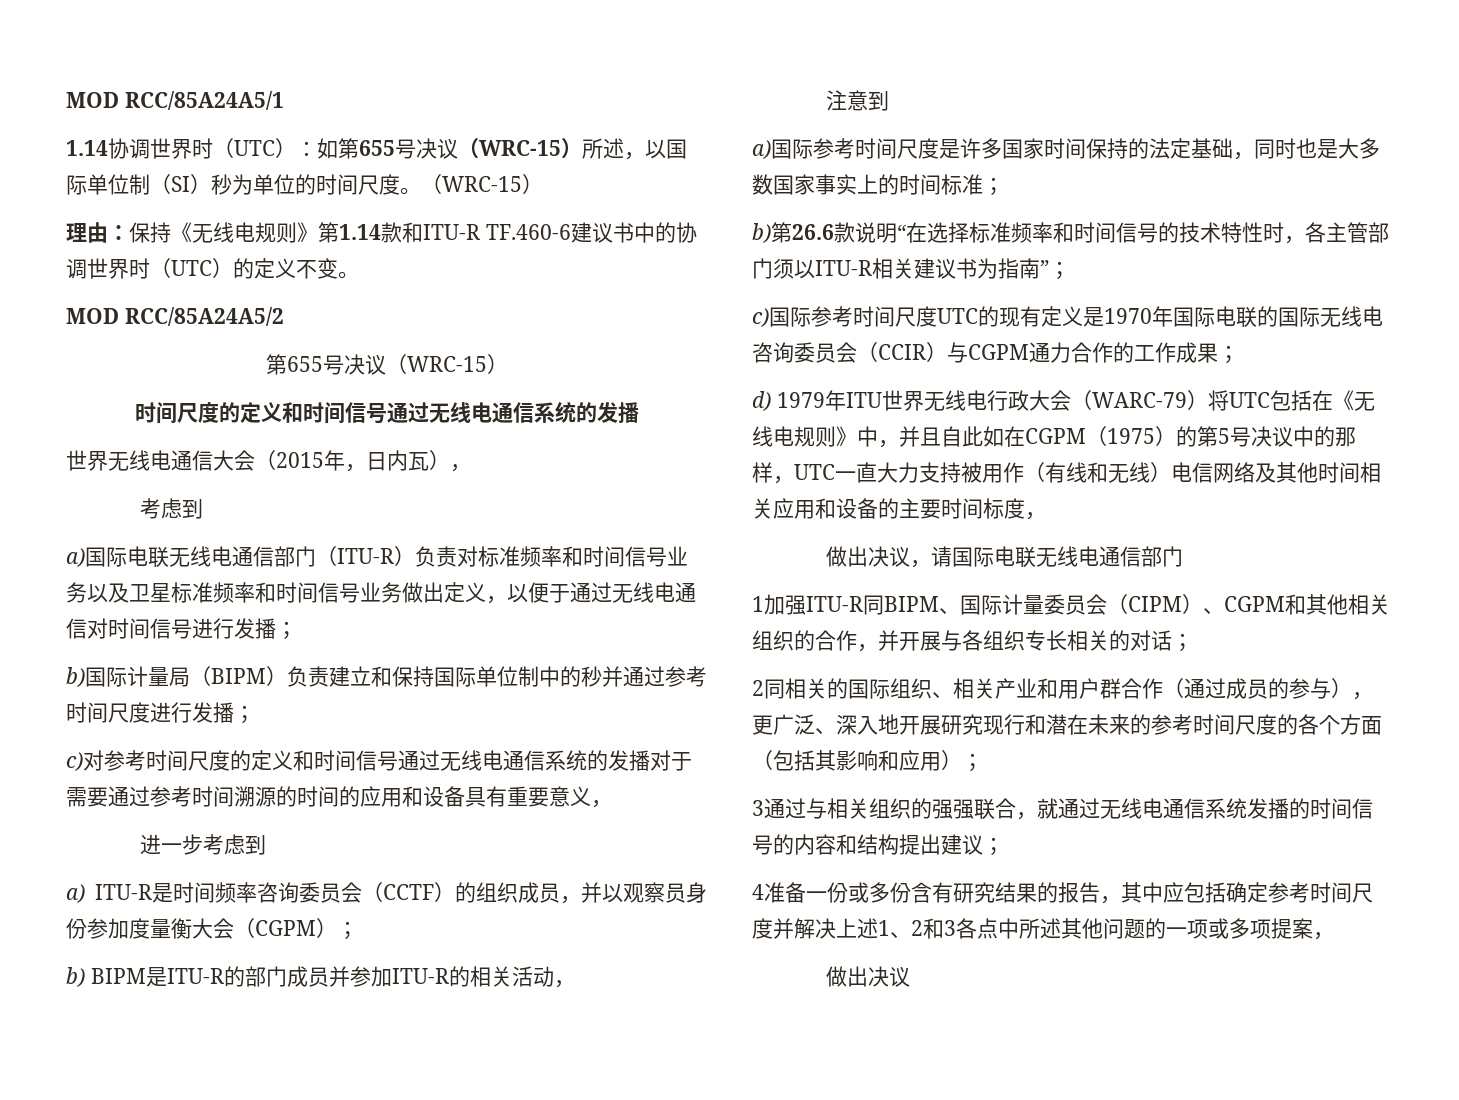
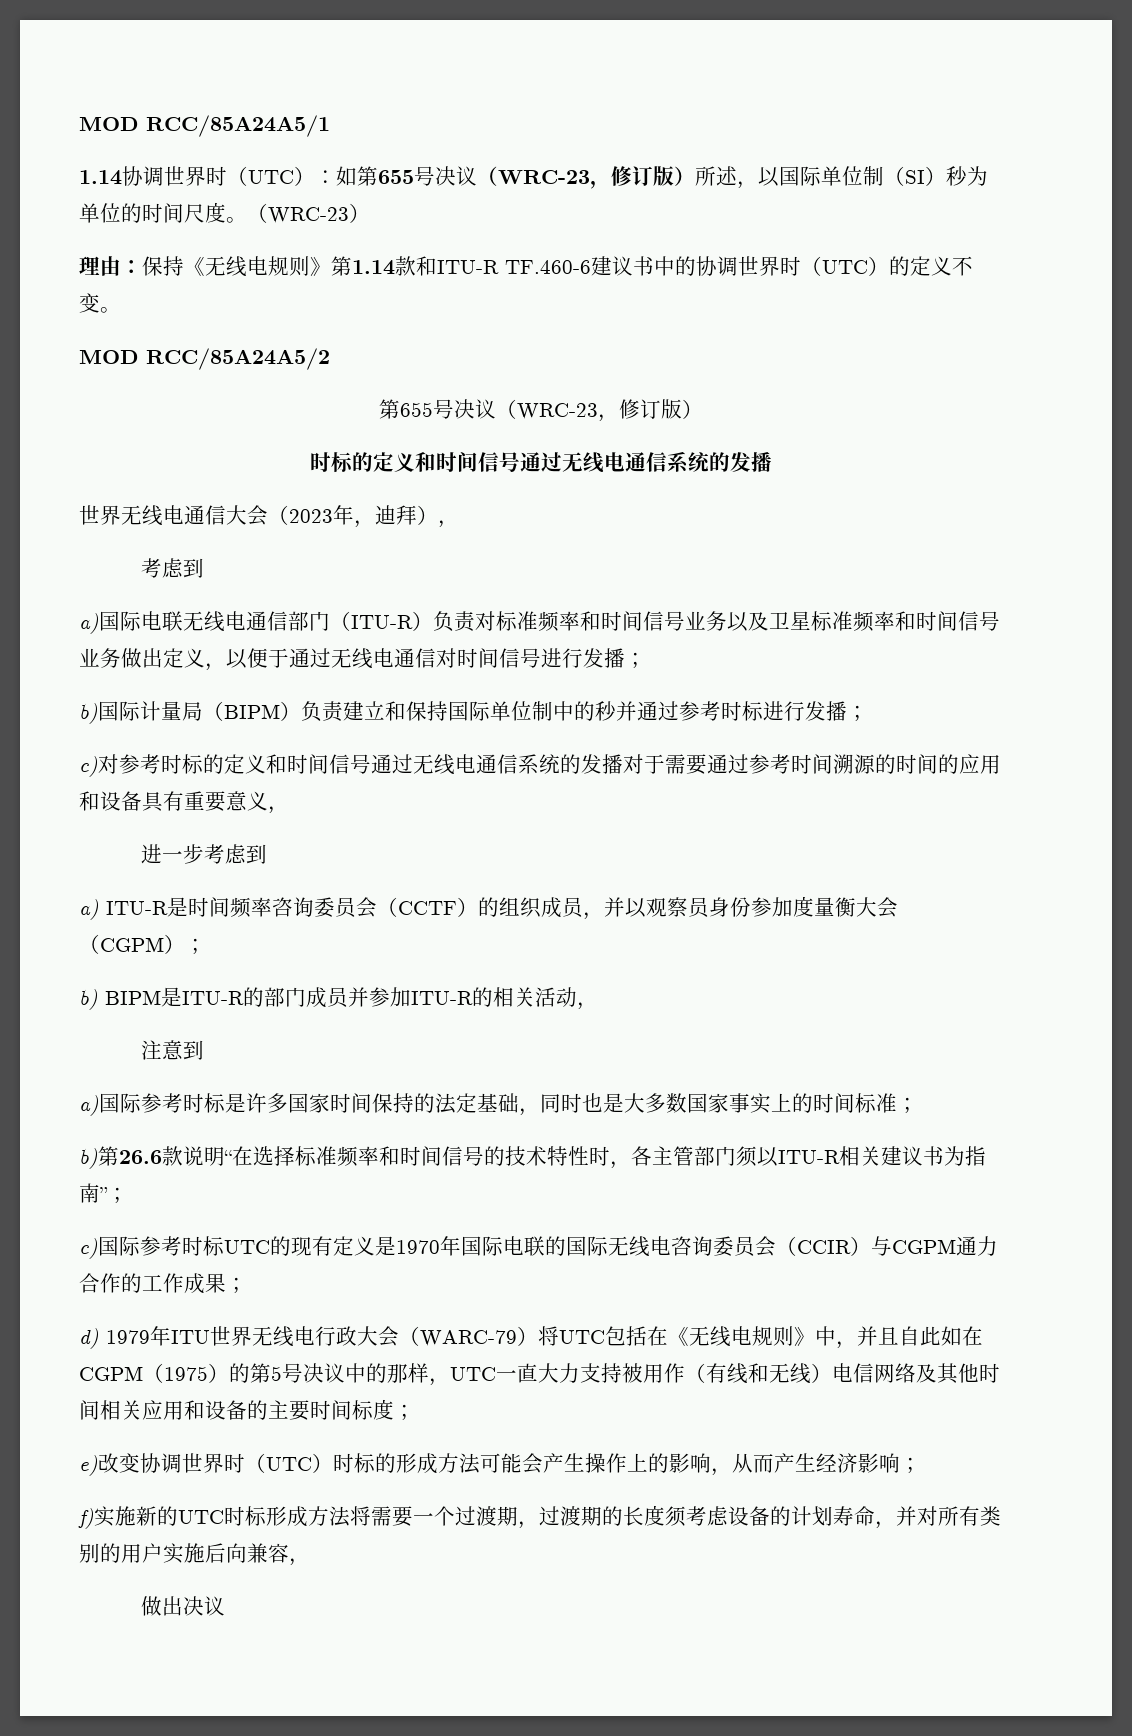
- 1.14协调世界时（UTC）：如第655号决议（WRC-15）所述，以国际单位制（SI）秒为单位的时间尺度。（WRC-15）
+ 1.14协调世界时（UTC）：如第655号决议（WRC-23，修订版）所述，以国际单位制（SI）秒为单位的时间尺度。（WRC-23）
  MOD RCC/85A24A5/2
- 第655号决议（WRC-15）
- 时间尺度的定义和时间信号通过无线电通信系统的发播
+ 第655号决议（WRC-23，修订版）
+ 时标的定义和时间信号通过无线电通信系统的发播
- 世界无线电通信大会（2015年，日内瓦），
+ 世界无线电通信大会（2023年，迪拜），
- b)国际计量局（BIPM）负责建立和保持国际单位制中的秒并通过参考时间尺度进行发播；
+ b)国际计量局（BIPM）负责建立和保持国际单位制中的秒并通过参考时标进行发播；
- c)对参考时间尺度的定义和时间信号通过无线电通信系统的发播对于需要通过参考时间溯源的时间的应用和设备具有重要意义，
+ c)对参考时标的定义和时间信号通过无线电通信系统的发播对于需要通过参考时间溯源的时间的应用和设备具有重要意义，
- a)国际参考时间尺度是许多国家时间保持的法定基础，同时也是大多数国家事实上的时间标准；
+ a)国际参考时标是许多国家时间保持的法定基础，同时也是大多数国家事实上的时间标准；
- c)国际参考时间尺度UTC的现有定义是1970年国际电联的国际无线电咨询委员会（CCIR）与CGPM通力合作的工作成果；
+ c)国际参考时标UTC的现有定义是1970年国际电联的国际无线电咨询委员会（CCIR）与CGPM通力合作的工作成果；
- d) 1979年ITU世界无线电行政大会（WARC-79）将UTC包括在《无线电规则》中，并且自此如在CGPM（1975）的第5号决议中的那样，UTC一直大力支持被用作（有线和无线）电信网络及其他时间相关应用和设备的主要时间标度，
- 做出决议，请国际电联无线电通信部门
- 1加强ITU-R同BIPM、国际计量委员会（CIPM）、CGPM和其他相关组织的合作，并开展与各组织专长相关的对话；
- 2同相关的国际组织、相关产业和用户群合作（通过成员的参与），更广泛、深入地开展研究现行和潜在未来的参考时间尺度的各个方面（包括其影响和应用）；
- 3通过与相关组织的强强联合，就通过无线电通信系统发播的时间信号的内容和结构提出建议；
- 4准备一份或多份含有研究结果的报告，其中应包括确定参考时间尺度并解决上述1、2和3各点中所述其他问题的一项或多项提案，
+ d) 1979年ITU世界无线电行政大会（WARC-79）将UTC包括在《无线电规则》中，并且自此如在CGPM（1975）的第5号决议中的那样，UTC一直大力支持被用作（有线和无线）电信网络及其他时间相关应用和设备的主要时间标度；
+ e)改变协调世界时（UTC）时标的形成方法可能会产生操作上的影响，从而产生经济影响；
+ f)实施新的UTC时标形成方法将需要一个过渡期，过渡期的长度须考虑设备的计划寿命，并对所有类别的用户实施后向兼容，

